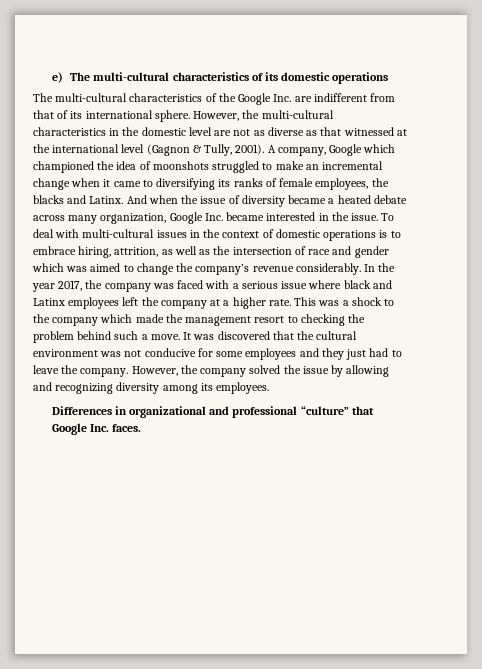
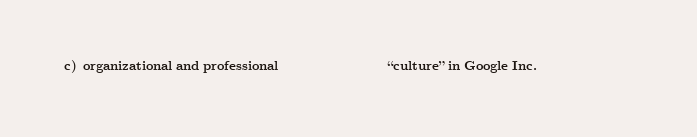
- e) The multi-cultural characteristics of its domestic operations
- The multi-cultural characteristics of the Google Inc. are indifferent from that of its international sphere. However, the multi-cultural characteristics in the domestic level are not as diverse as that witnessed at the international level (Gagnon & Tully, 2001). A company, Google which championed the idea of moonshots struggled to make an incremental change when it came to diversifying its ranks of female employees, the blacks and Latinx. And when the issue of diversity became a heated debate across many organization, Google Inc. became interested in the issue. To deal with multi-cultural issues in the context of domestic operations is to embrace hiring, attrition, as well as the intersection of race and gender which was aimed to change the company’s revenue considerably. In the year 2017, the company was faced with a serious issue where black and Latinx employees left the company at a higher rate. This was a shock to the company which made the management resort to checking the problem behind such a move. It was discovered that the cultural environment was not conducive for some employees and they just had to leave the company. However, the company solved the issue by allowing and recognizing diversity among its employees.
- Differences in organizational and professional “culture” that Google Inc. faces.
+ c) organizational and professional “culture” in Google Inc.

